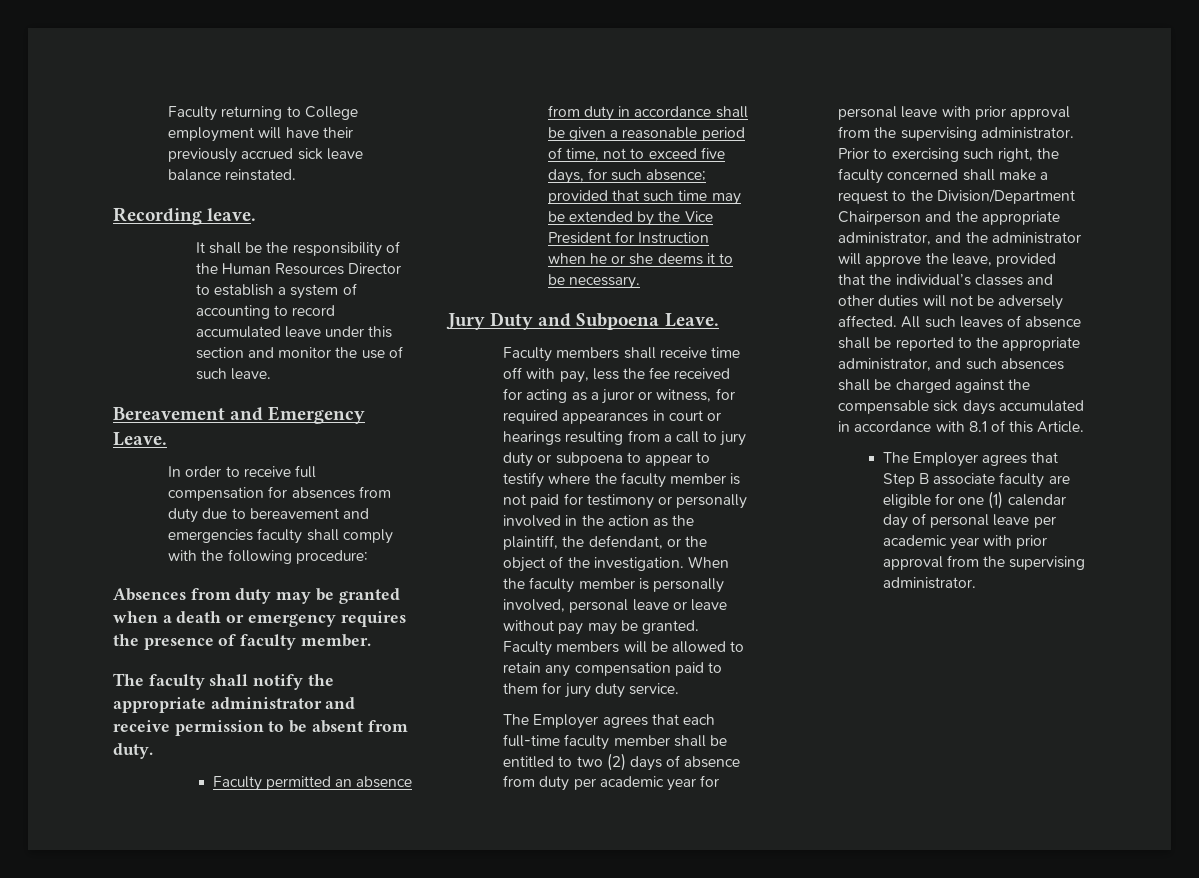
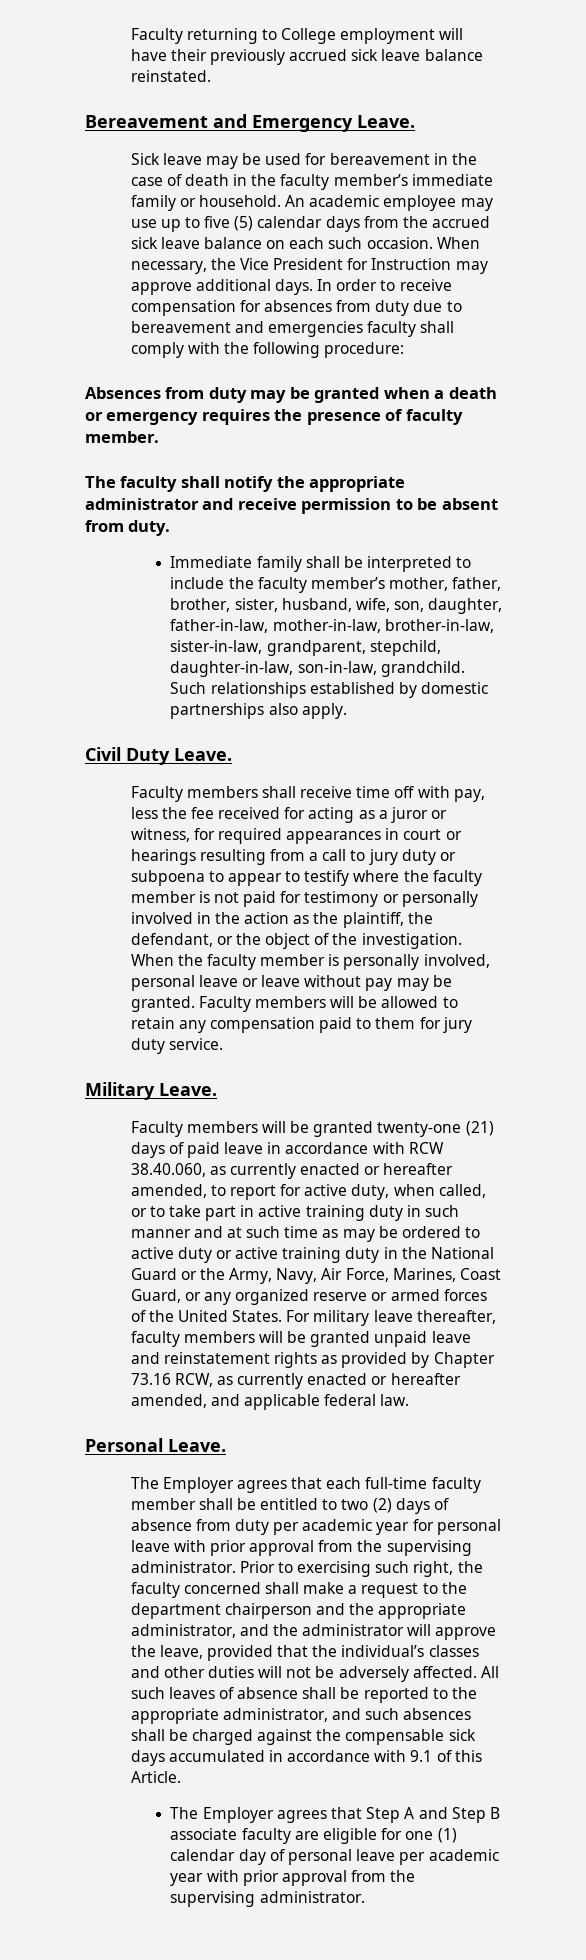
- Recording leave.
- It shall be the responsibility of the Human Resources Director to establish a system of accounting to record accumulated leave under this section and monitor the use of such leave.
  Bereavement and Emergency Leave.
- In order to receive full compensation for absences from duty due to bereavement and emergencies faculty shall comply with the following procedure:
+ Sick leave may be used for bereavement in the case of death in the faculty member’s immediate family or household. An academic employee may use up to five (5) calendar days from the accrued sick leave balance on each such occasion. When necessary, the Vice President for Instruction may approve additional days. In order to receive compensation for absences from duty due to bereavement and emergencies faculty shall comply with the following procedure:
- Faculty permitted an absence from duty in accordance shall be given a reasonable period of time, not to exceed five days, for such absence; provided that such time may be extended by the Vice President for Instruction when he or she deems it to be necessary.
- Jury Duty and Subpoena Leave.
+ Immediate family shall be interpreted to include the faculty member’s mother, father, brother, sister, husband, wife, son, daughter, father-in-law, mother-in-law, brother-in-law, sister-in-law, grandparent, stepchild, daughter-in-law, son-in-law, grandchild. Such relationships established by domestic partnerships also apply.
+ Civil Duty Leave.
+ Military Leave.
+ Faculty members will be granted twenty-one (21) days of paid leave in accordance with RCW 38.40.060, as currently enacted or hereafter amended, to report for active duty, when called, or to take part in active training duty in such manner and at such time as may be ordered to active duty or active training duty in the National Guard or the Army, Navy, Air Force, Marines, Coast Guard, or any organized reserve or armed forces of the United States. For military leave thereafter, faculty members will be granted unpaid leave and reinstatement rights as provided by Chapter 73.16 RCW, as currently enacted or hereafter amended, and applicable federal law.
+ Personal Leave.
- Prior to exercising such right, the faculty concerned shall make a request to the Division/Department Chairperson and the appropriate administrator, and the administrator will approve the leave, provided that the individual’s classes and other duties will not be adversely affected.
+ Prior to exercising such right, the faculty concerned shall make a request to the department chairperson and the appropriate administrator, and the administrator will approve the leave, provided that the individual’s classes and other duties will not be adversely affected.
- All such leaves of absence shall be reported to the appropriate administrator, and such absences shall be charged against the compensable sick days accumulated in accordance with 8.1 of this Article.
+ All such leaves of absence shall be reported to the appropriate administrator, and such absences shall be charged against the compensable sick days accumulated in accordance with 9.1 of this Article.
- The Employer agrees that Step B associate faculty are eligible for one (1) calendar day of personal leave per academic year with prior approval from the supervising administrator.
+ The Employer agrees that Step A and Step B associate faculty are eligible for one (1) calendar day of personal leave per academic year with prior approval from the supervising administrator.

